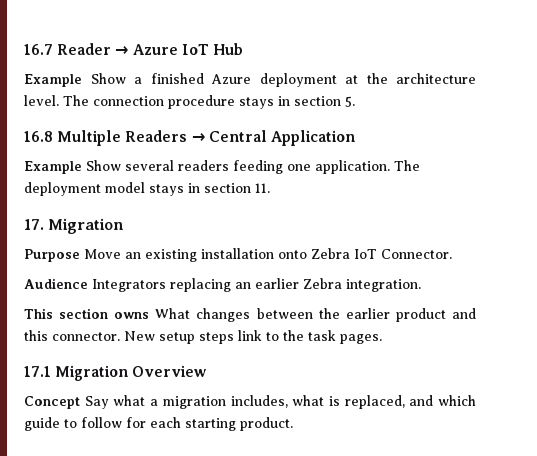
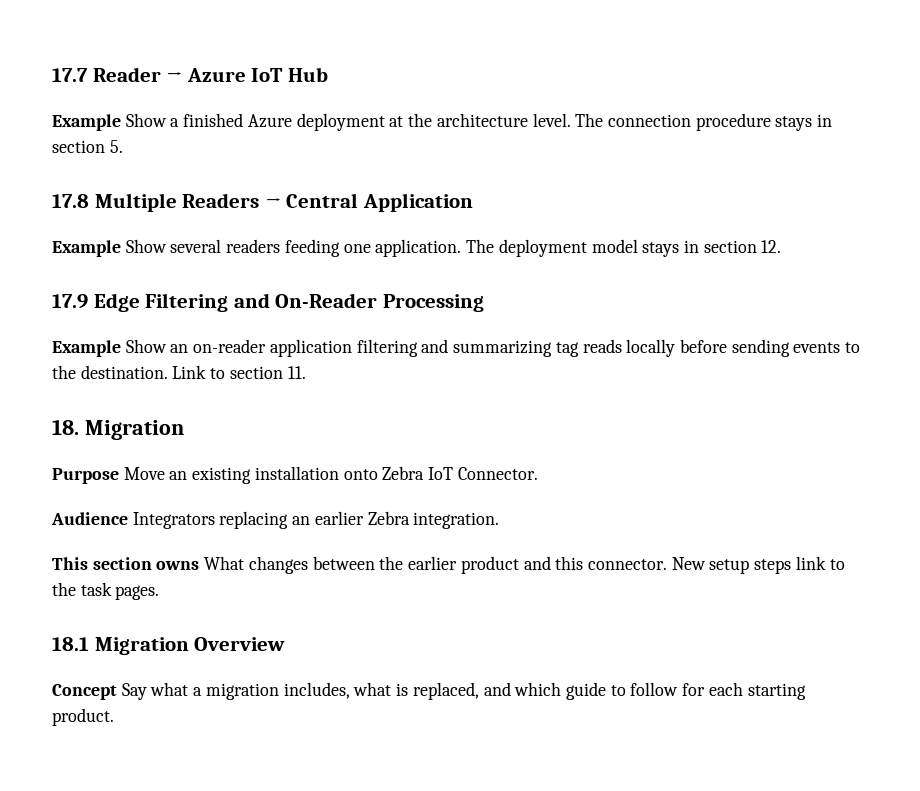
- 16.7 Reader → Azure IoT Hub
+ 17.7 Reader → Azure IoT Hub
- 16.8 Multiple Readers → Central Application
+ 17.8 Multiple Readers → Central Application
- The deployment model stays in section 11.
+ The deployment model stays in section 12.
+ 17.9 Edge Filtering and On-Reader Processing
+ Example Show an on-reader application filtering and summarizing tag reads locally before sending events to the destination. Link to section 11.
- 17. Migration
+ 18. Migration
- 17.1 Migration Overview
+ 18.1 Migration Overview

